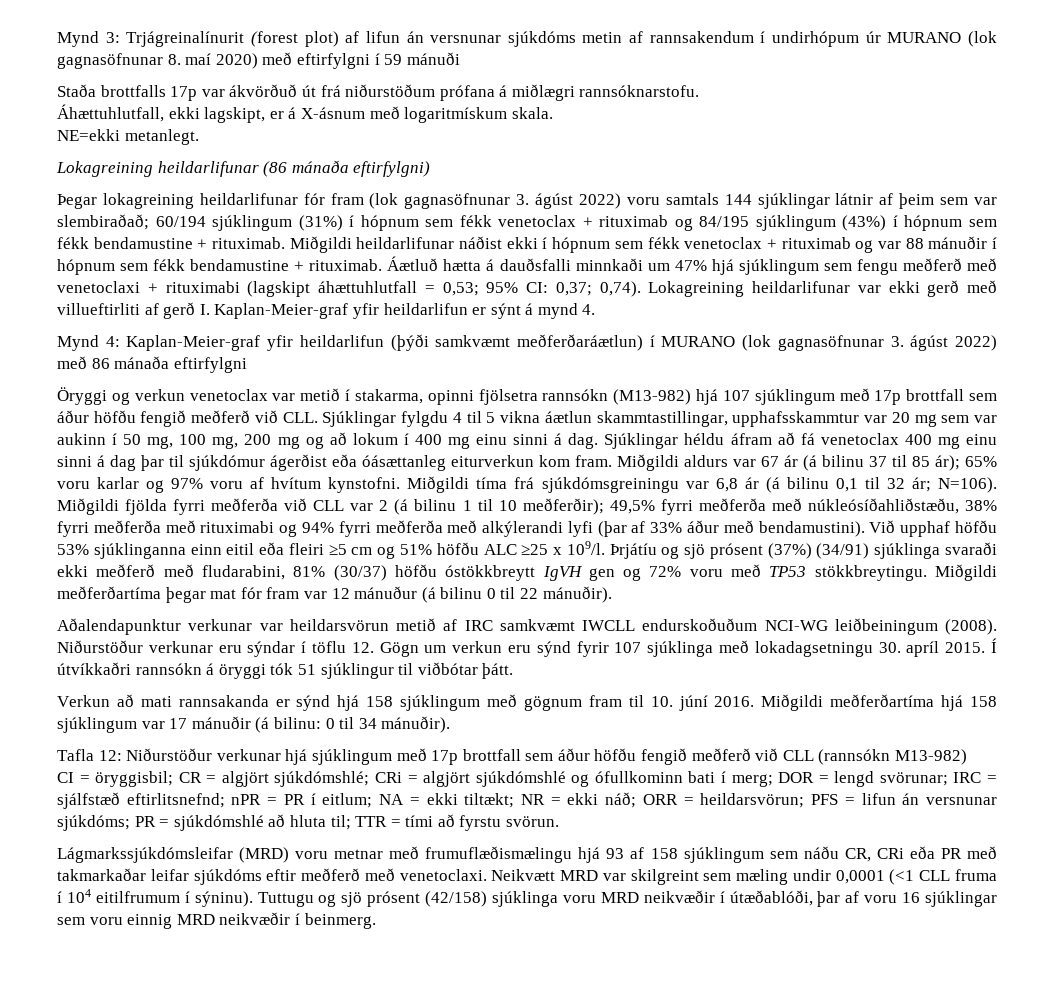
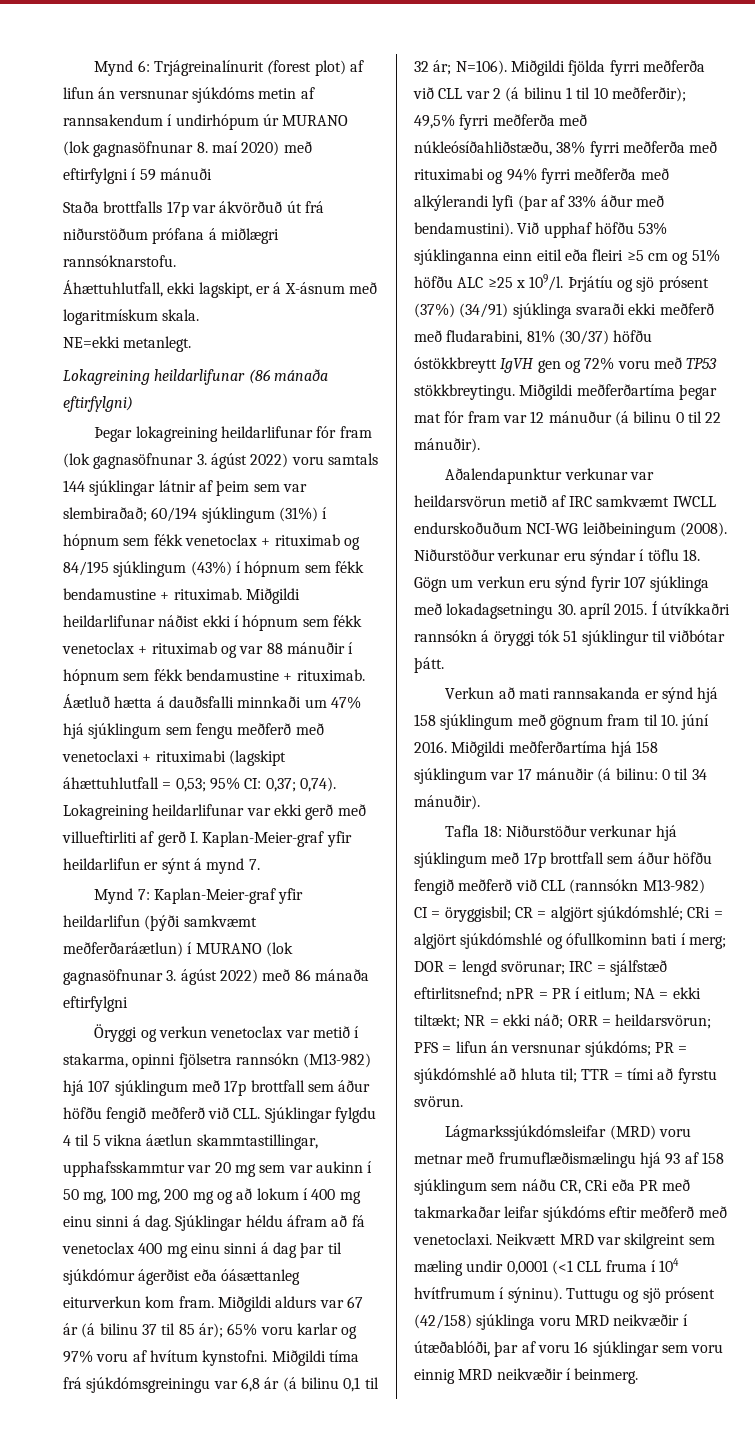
- Mynd 3: Trjágreinalínurit (forest plot) af lifun án versnunar sjúkdóms metin af rannsakendum í undirhópum úr MURANO (lok gagnasöfnunar 8. maí 2020) með eftirfylgni í 59 mánuði
+ Mynd 6: Trjágreinalínurit (forest plot) af lifun án versnunar sjúkdóms metin af rannsakendum í undirhópum úr MURANO (lok gagnasöfnunar 8. maí 2020) með eftirfylgni í 59 mánuði
- Lokagreining heildarlifunar var ekki gerð með villueftirliti af gerð I. Kaplan-Meier-graf yfir heildarlifun er sýnt á mynd 4.
- Mynd 4: Kaplan-Meier-graf yfir heildarlifun (þýði samkvæmt meðferðaráætlun) í MURANO (lok gagnasöfnunar 3. ágúst 2022) með 86 mánaða eftirfylgni
+ Lokagreining heildarlifunar var ekki gerð með villueftirliti af gerð I. Kaplan-Meier-graf yfir heildarlifun er sýnt á mynd 7.
+ Mynd 7: Kaplan-Meier-graf yfir heildarlifun (þýði samkvæmt meðferðaráætlun) í MURANO (lok gagnasöfnunar 3. ágúst 2022) með 86 mánaða eftirfylgni
- Niðurstöður verkunar eru sýndar í töflu 12. Gögn um verkun eru sýnd fyrir 107 sjúklinga með lokadagsetningu 30. apríl 2015.
+ Niðurstöður verkunar eru sýndar í töflu 18. Gögn um verkun eru sýnd fyrir 107 sjúklinga með lokadagsetningu 30. apríl 2015.
- Tafla 12: Niðurstöður verkunar hjá sjúklingum með 17p brottfall sem áður höfðu fengið meðferð við CLL (rannsókn M13-982)
+ Tafla 18: Niðurstöður verkunar hjá sjúklingum með 17p brottfall sem áður höfðu fengið meðferð við CLL (rannsókn M13-982)
- Neikvætt MRD var skilgreint sem mæling undir 0,0001 (<1 CLL fruma í 104 eitilfrumum í sýninu).
+ Neikvætt MRD var skilgreint sem mæling undir 0,0001 (<1 CLL fruma í 104 hvítfrumum í sýninu).

